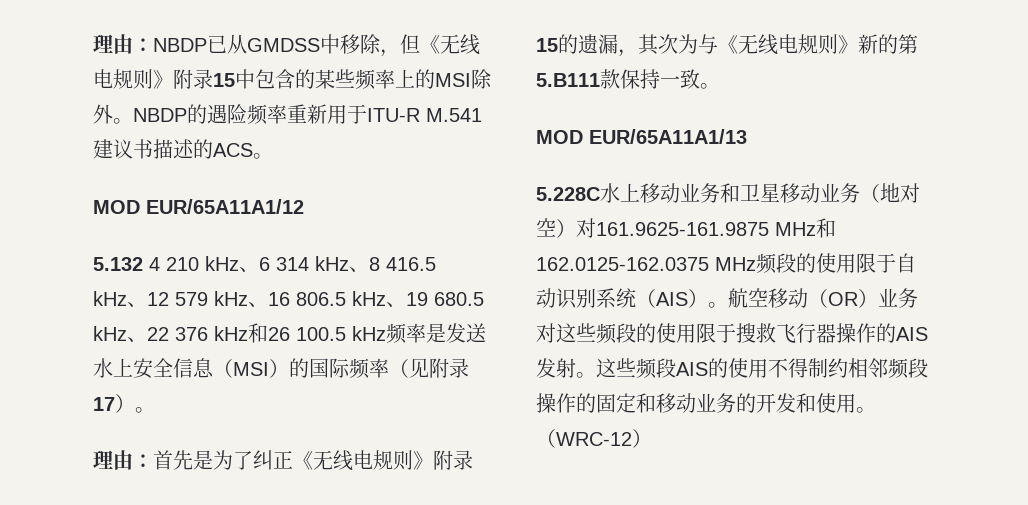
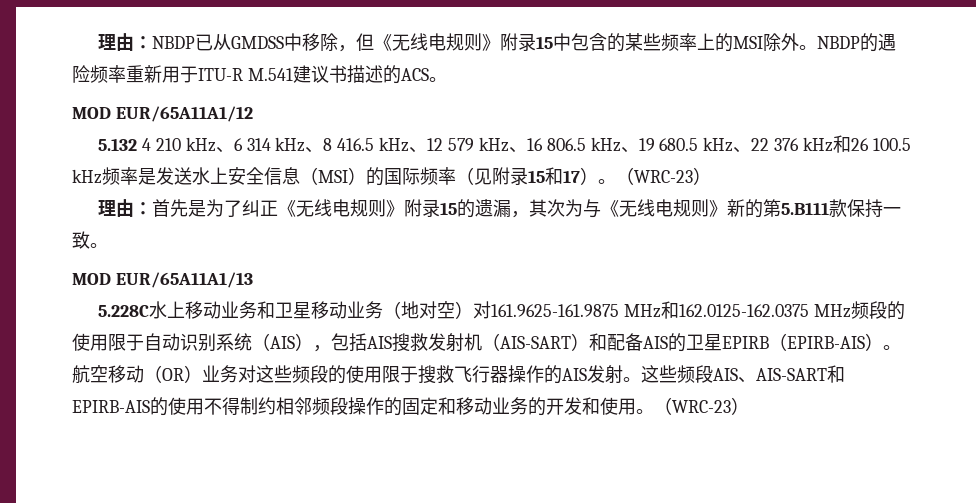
- 5.132 4 210 kHz、6 314 kHz、8 416.5 kHz、12 579 kHz、16 806.5 kHz、19 680.5 kHz、22 376 kHz和26 100.5 kHz频率是发送水上安全信息（MSI）的国际频率（见附录17）。
+ 5.132 4 210 kHz、6 314 kHz、8 416.5 kHz、12 579 kHz、16 806.5 kHz、19 680.5 kHz、22 376 kHz和26 100.5 kHz频率是发送水上安全信息（MSI）的国际频率（见附录15和17）。（WRC-23）
- 5.228C水上移动业务和卫星移动业务（地对空）对161.9625-161.9875 MHz和162.0125-162.0375 MHz频段的使用限于自动识别系统（AIS）。
+ 5.228C水上移动业务和卫星移动业务（地对空）对161.9625-161.9875 MHz和162.0125-162.0375 MHz频段的使用限于自动识别系统（AIS），包括AIS搜救发射机（AIS-SART）和配备AIS的卫星EPIRB（EPIRB-AIS）。
- 这些频段AIS的使用不得制约相邻频段操作的固定和移动业务的开发和使用。（WRC-12）
+ 这些频段AIS、AIS-SART和EPIRB-AIS的使用不得制约相邻频段操作的固定和移动业务的开发和使用。（WRC-23）

